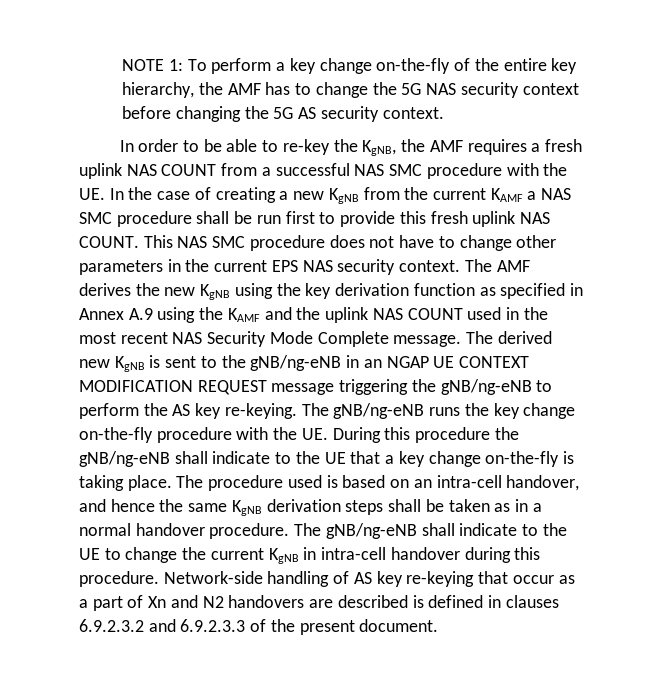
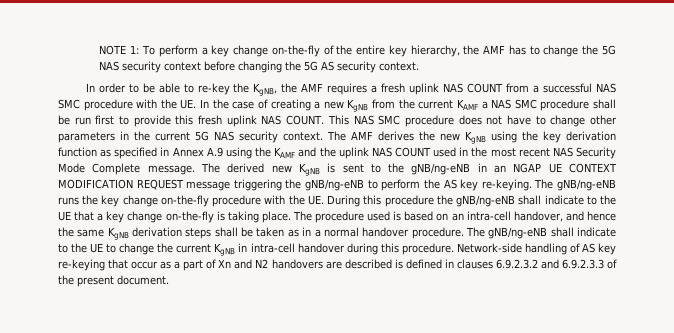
- This NAS SMC procedure does not have to change other parameters in the current EPS NAS security context.
+ This NAS SMC procedure does not have to change other parameters in the current 5G NAS security context.

